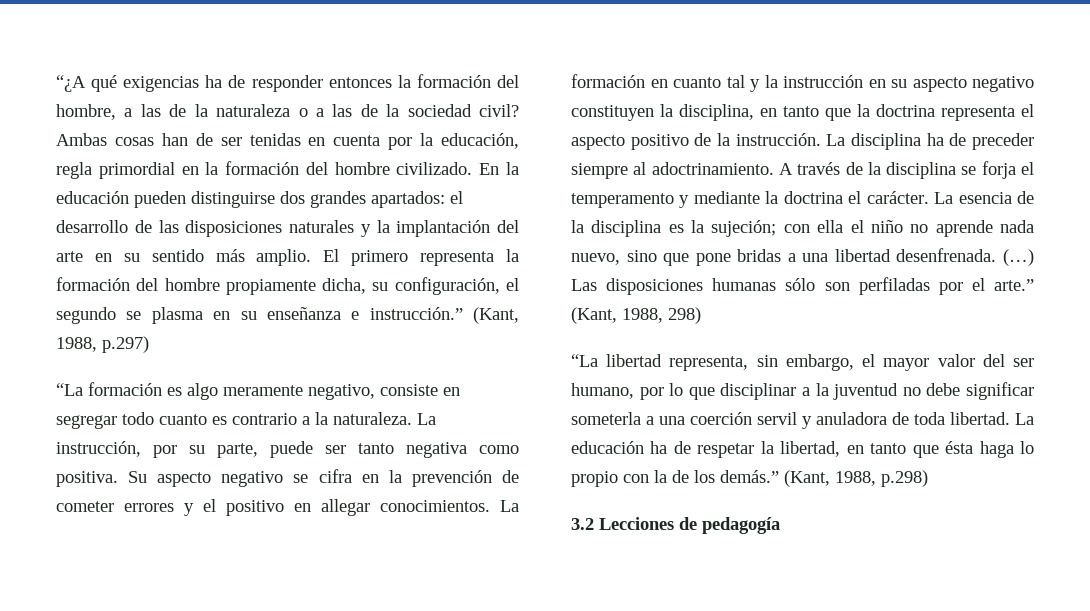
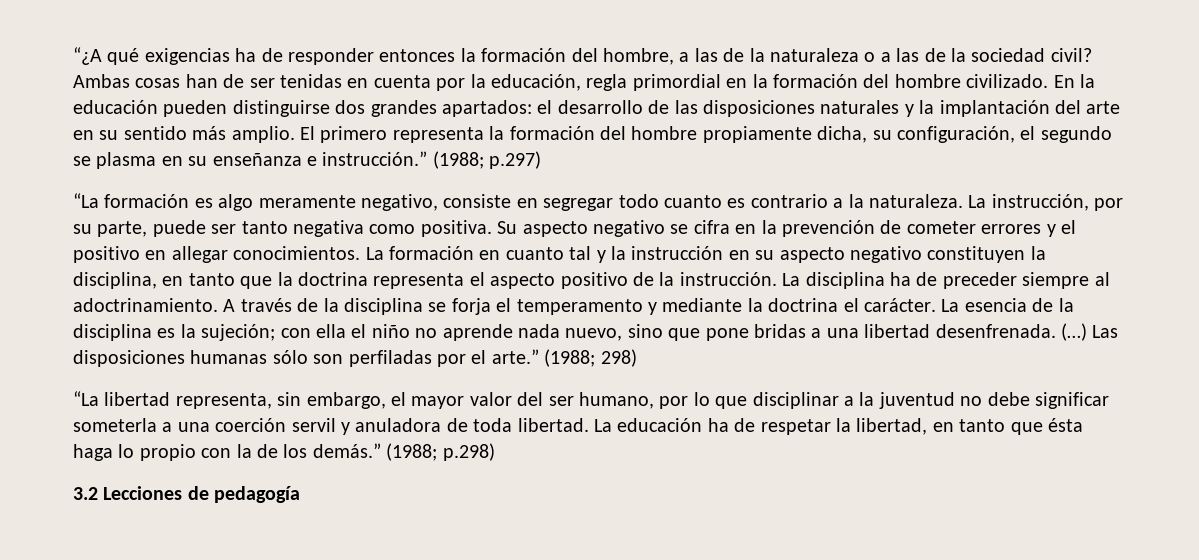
- (Kant, 1988, p.297)
+ (1988; p.297)
- (Kant, 1988, 298)
+ (1988; 298)
- (Kant, 1988, p.298)
+ (1988; p.298)

